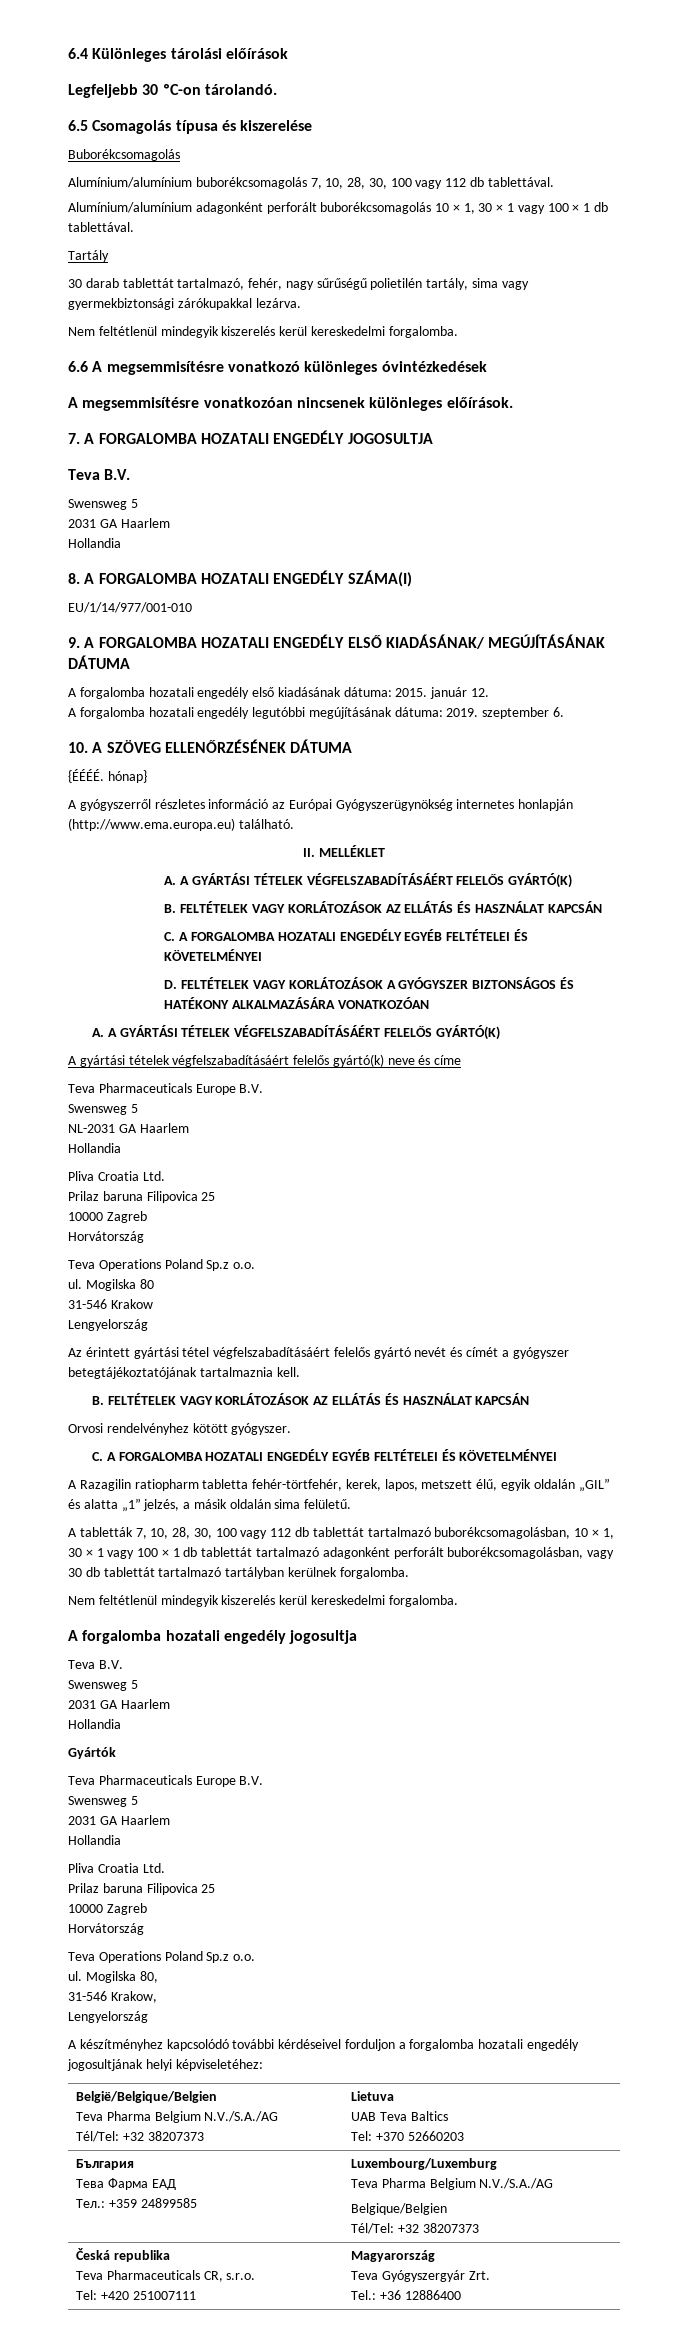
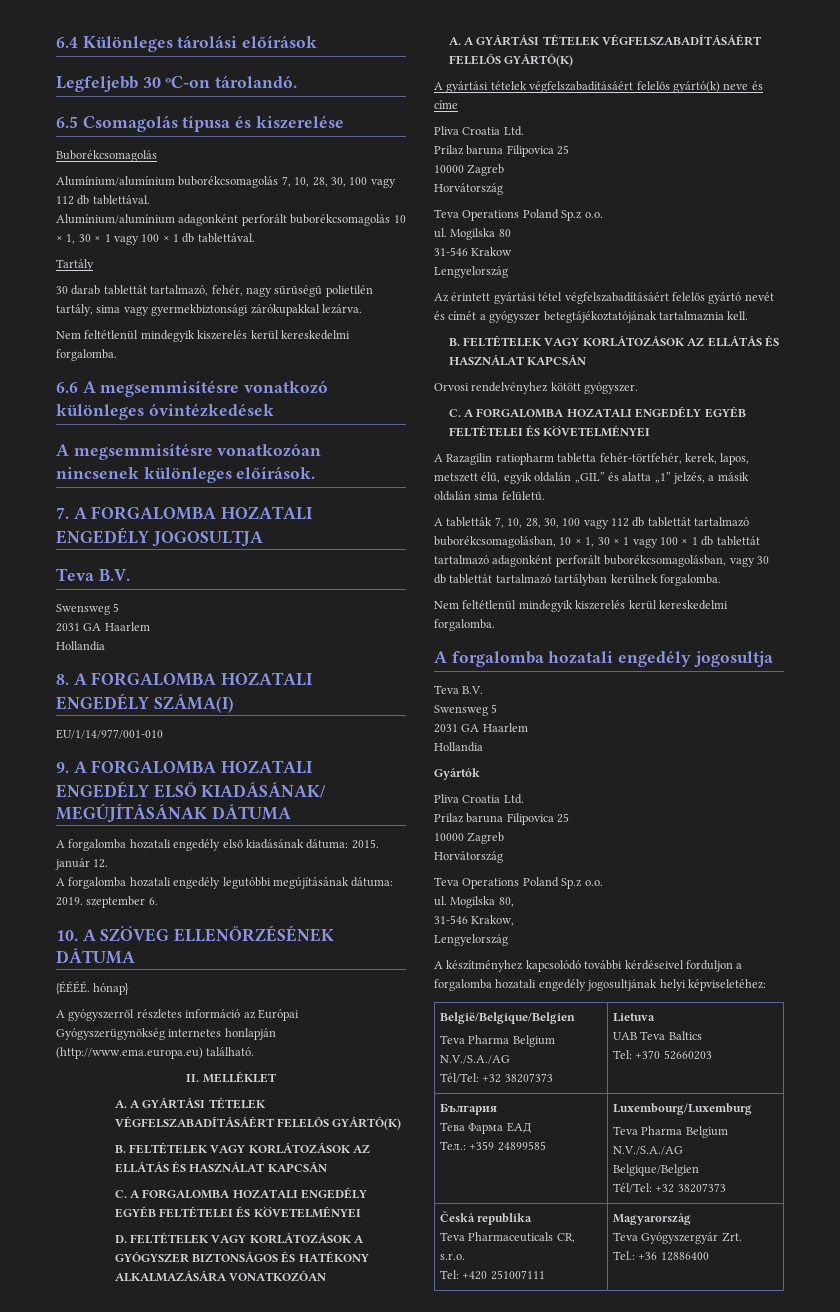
  A gyártási tételek végfelszabadításáért felelős gyártó(k) neve és címe
- Teva Pharmaceuticals Europe B.V.
- Swensweg 5
- NL-2031 GA Haarlem
- Hollandia
  Gyártók
- Teva Pharmaceuticals Europe B.V.
- Swensweg 5
- 2031 GA Haarlem
- Hollandia

